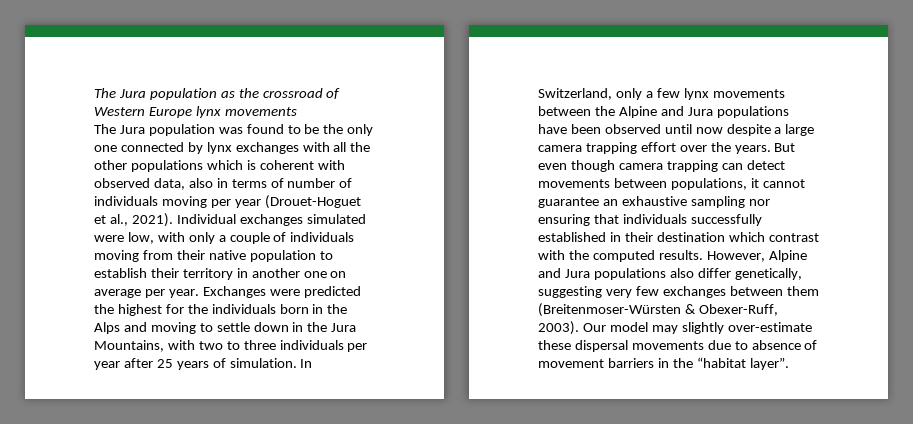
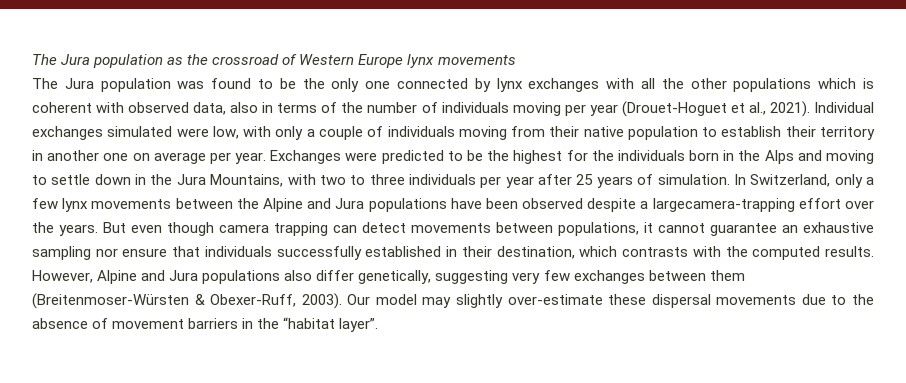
- The Jura population was found to be the only one connected by lynx exchanges with all the other populations which is coherent with observed data, also in terms of number of individuals moving per year (Drouet-Hoguet et al., 2021).
+ The Jura population was found to be the only one connected by lynx exchanges with all the other populations which is coherent with observed data, also in terms of the number of individuals moving per year (Drouet-Hoguet et al., 2021).
- Exchanges were predicted the highest for the individuals born in the Alps and moving to settle down in the Jura Mountains, with two to three individuals per year after 25 years of simulation.
+ Exchanges were predicted to be the highest for the individuals born in the Alps and moving to settle down in the Jura Mountains, with two to three individuals per year after 25 years of simulation.
- In Switzerland, only a few lynx movements between the Alpine and Jura populations have been observed until now despite a large camera trapping effort over the years.
+ In Switzerland, only a few lynx movements between the Alpine and Jura populations have been observed despite a largecamera-trapping effort over the years.
- But even though camera trapping can detect movements between populations, it cannot guarantee an exhaustive sampling nor ensuring that individuals successfully established in their destination which contrast with the computed results.
+ But even though camera trapping can detect movements between populations, it cannot guarantee an exhaustive sampling nor ensure that individuals successfully established in their destination, which contrasts with the computed results.
- Our model may slightly over-estimate these dispersal movements due to absence of movement barriers in the “habitat layer”.
+ Our model may slightly over-estimate these dispersal movements due to the absence of movement barriers in the “habitat layer”.

